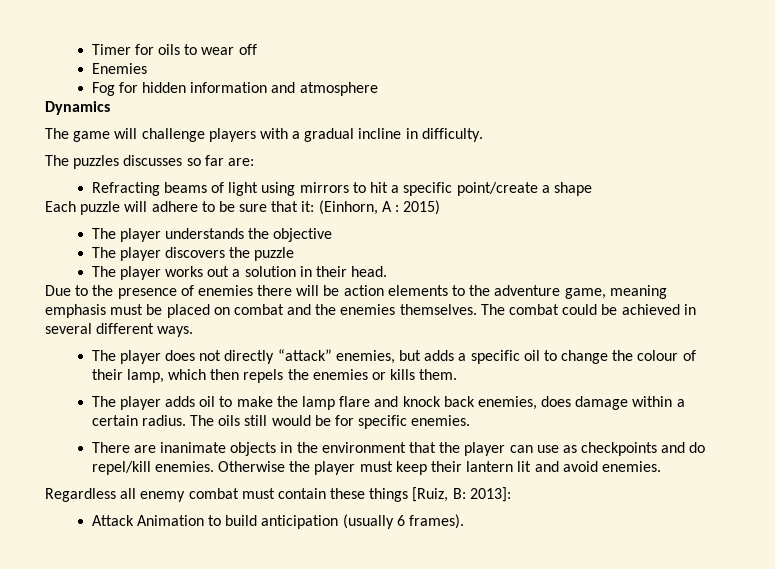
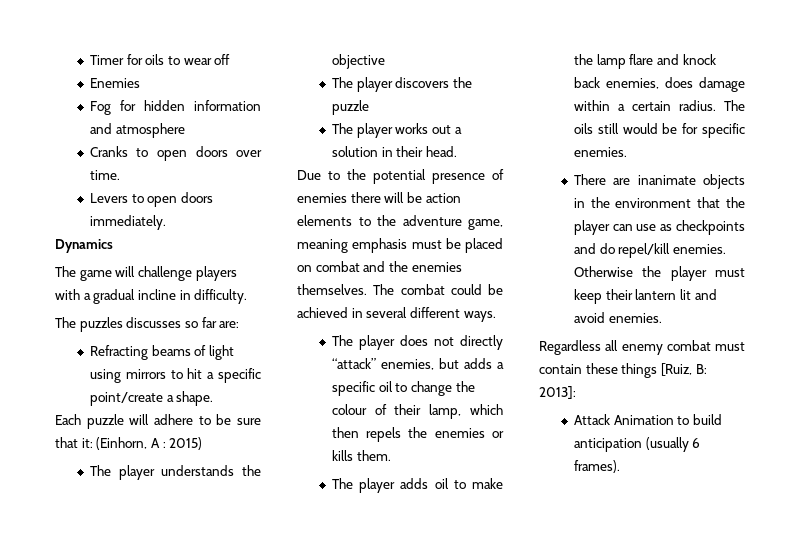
+ Cranks to open doors over time.
+ Levers to open doors immediately.
- Refracting beams of light using mirrors to hit a specific point/create a shape
+ Refracting beams of light using mirrors to hit a specific point/create a shape.
- Due to the presence of enemies there will be action elements to the adventure game, meaning emphasis must be placed on combat and the enemies themselves.
+ Due to the potential presence of enemies there will be action elements to the adventure game, meaning emphasis must be placed on combat and the enemies themselves.

